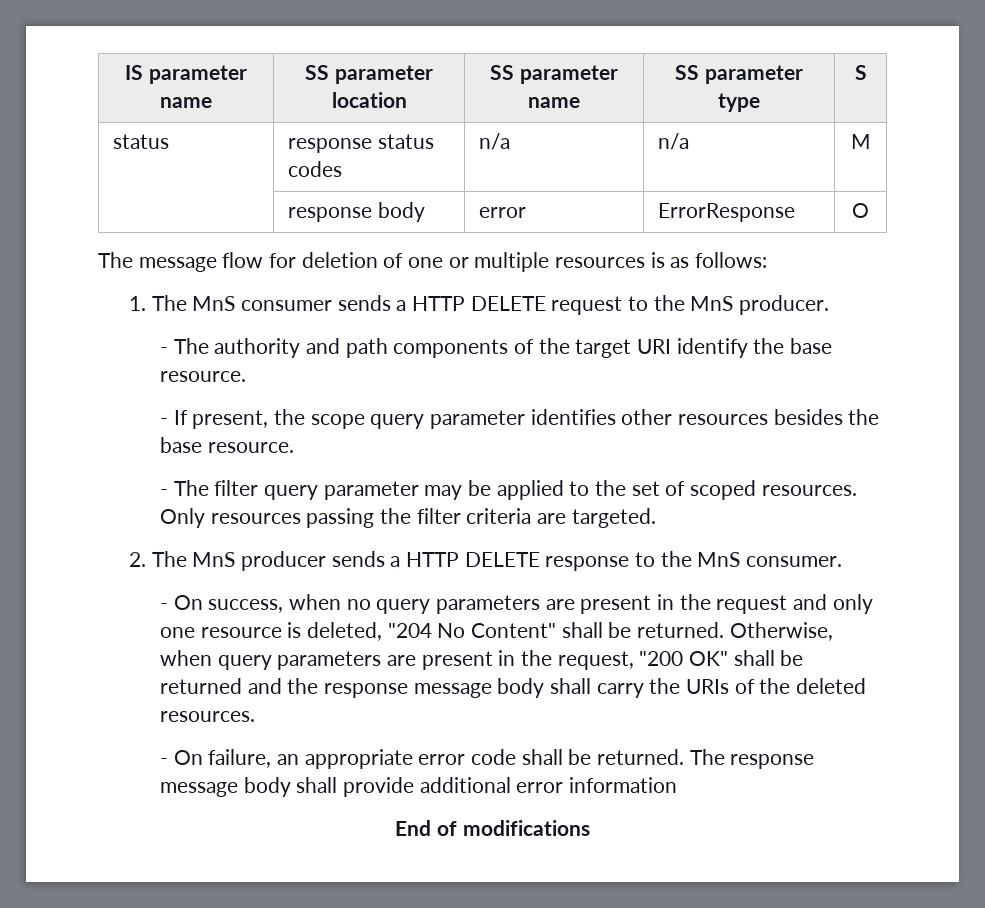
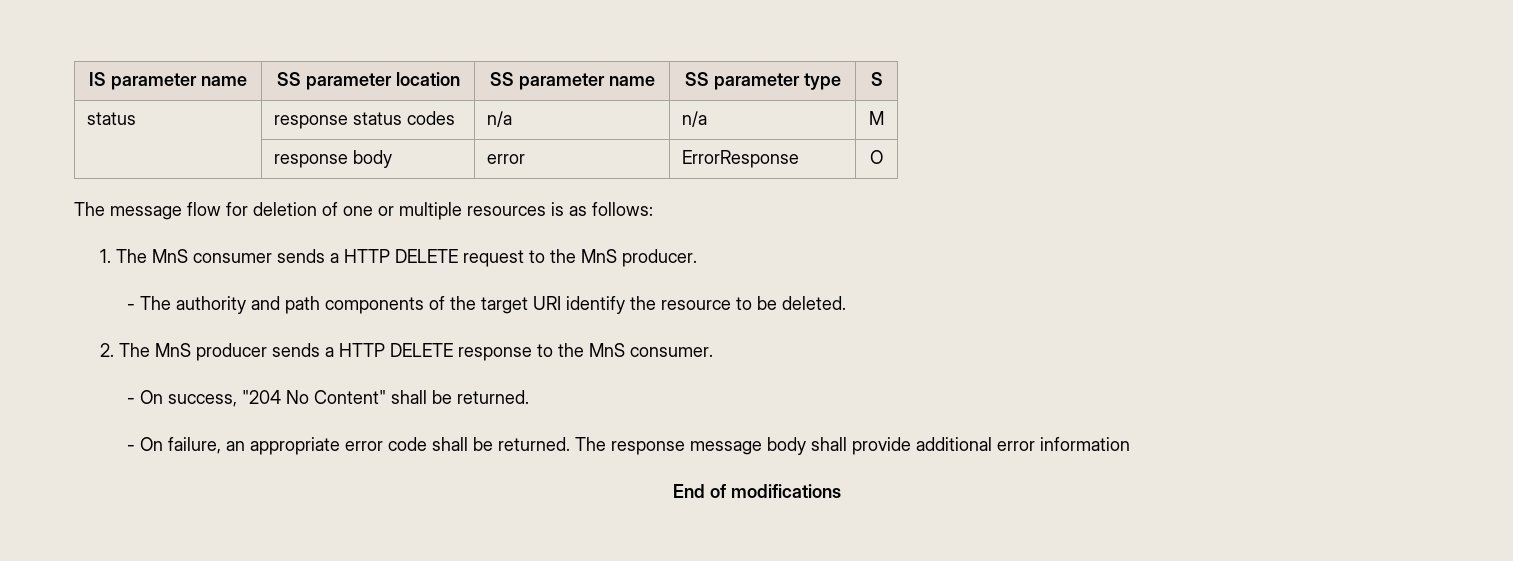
- - The authority and path components of the target URI identify the base resource.
- - If present, the scope query parameter identifies other resources besides the base resource.
- - The filter query parameter may be applied to the set of scoped resources. Only resources passing the filter criteria are targeted.
+ - The authority and path components of the target URI identify the resource to be deleted.
- - On success, when no query parameters are present in the request and only one resource is deleted, "204 No Content" shall be returned. Otherwise, when query parameters are present in the request, "200 OK" shall be returned and the response message body shall carry the URIs of the deleted resources.
+ - On success, "204 No Content" shall be returned.

